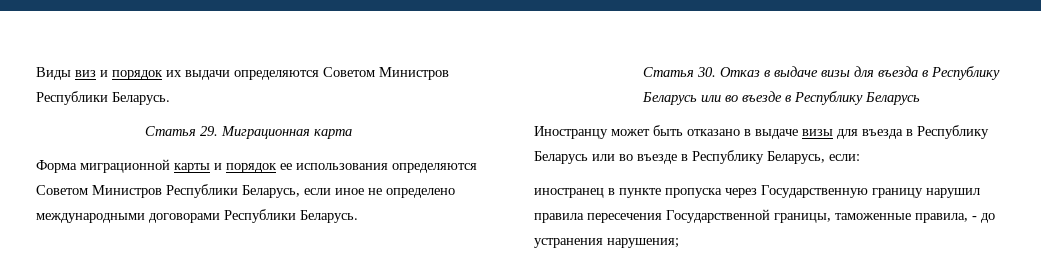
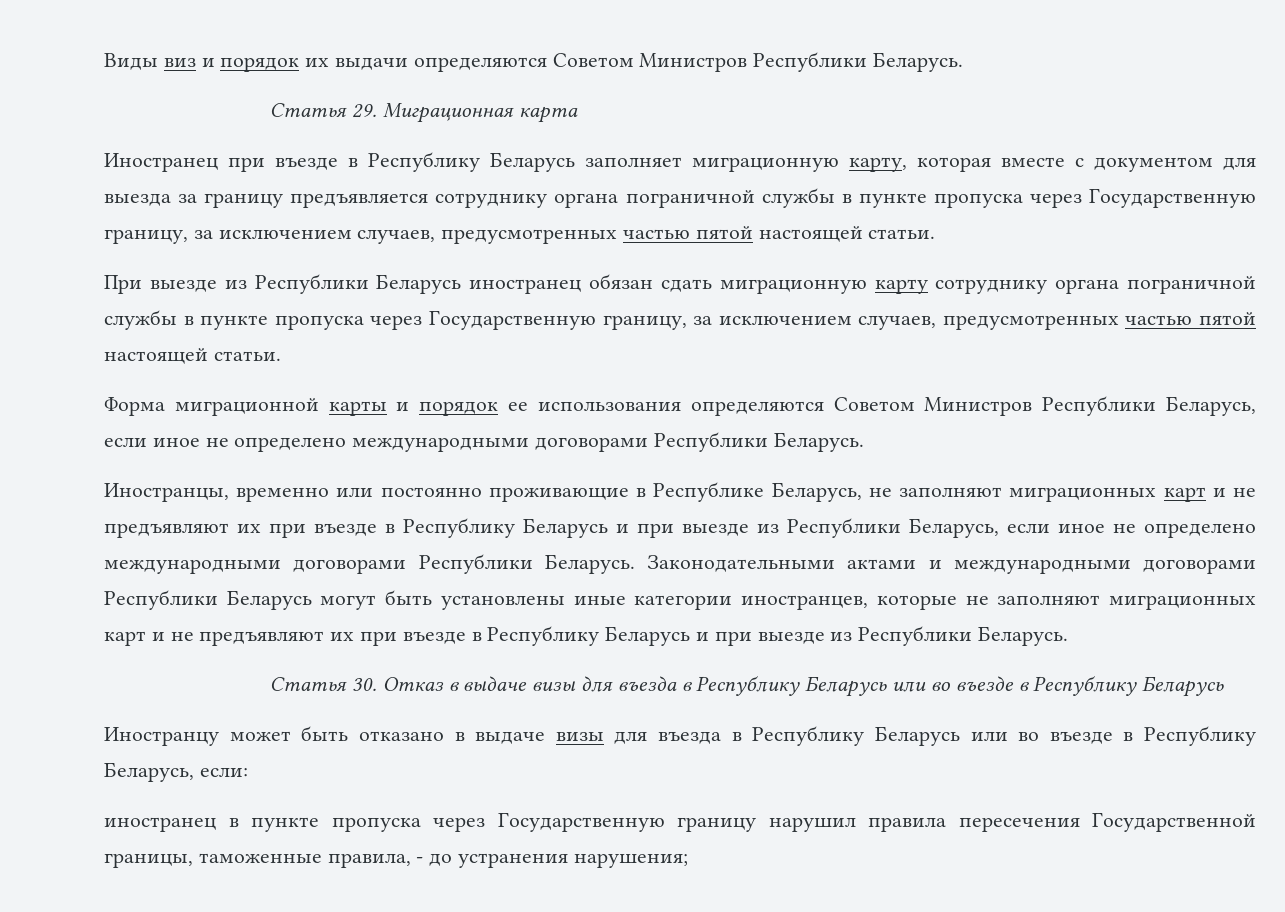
+ Иностранец при въезде в Республику Беларусь заполняет миграционную карту, которая вместе с документом для выезда за границу предъявляется сотруднику органа пограничной службы в пункте пропуска через Государственную границу, за исключением случаев, предусмотренных частью пятой настоящей статьи.
+ При выезде из Республики Беларусь иностранец обязан сдать миграционную карту сотруднику органа пограничной службы в пункте пропуска через Государственную границу, за исключением случаев, предусмотренных частью пятой настоящей статьи.
+ Иностранцы, временно или постоянно проживающие в Республике Беларусь, не заполняют миграционных карт и не предъявляют их при въезде в Республику Беларусь и при выезде из Республики Беларусь, если иное не определено международными договорами Республики Беларусь. Законодательными актами и международными договорами Республики Беларусь могут быть установлены иные категории иностранцев, которые не заполняют миграционных карт и не предъявляют их при въезде в Республику Беларусь и при выезде из Республики Беларусь.

